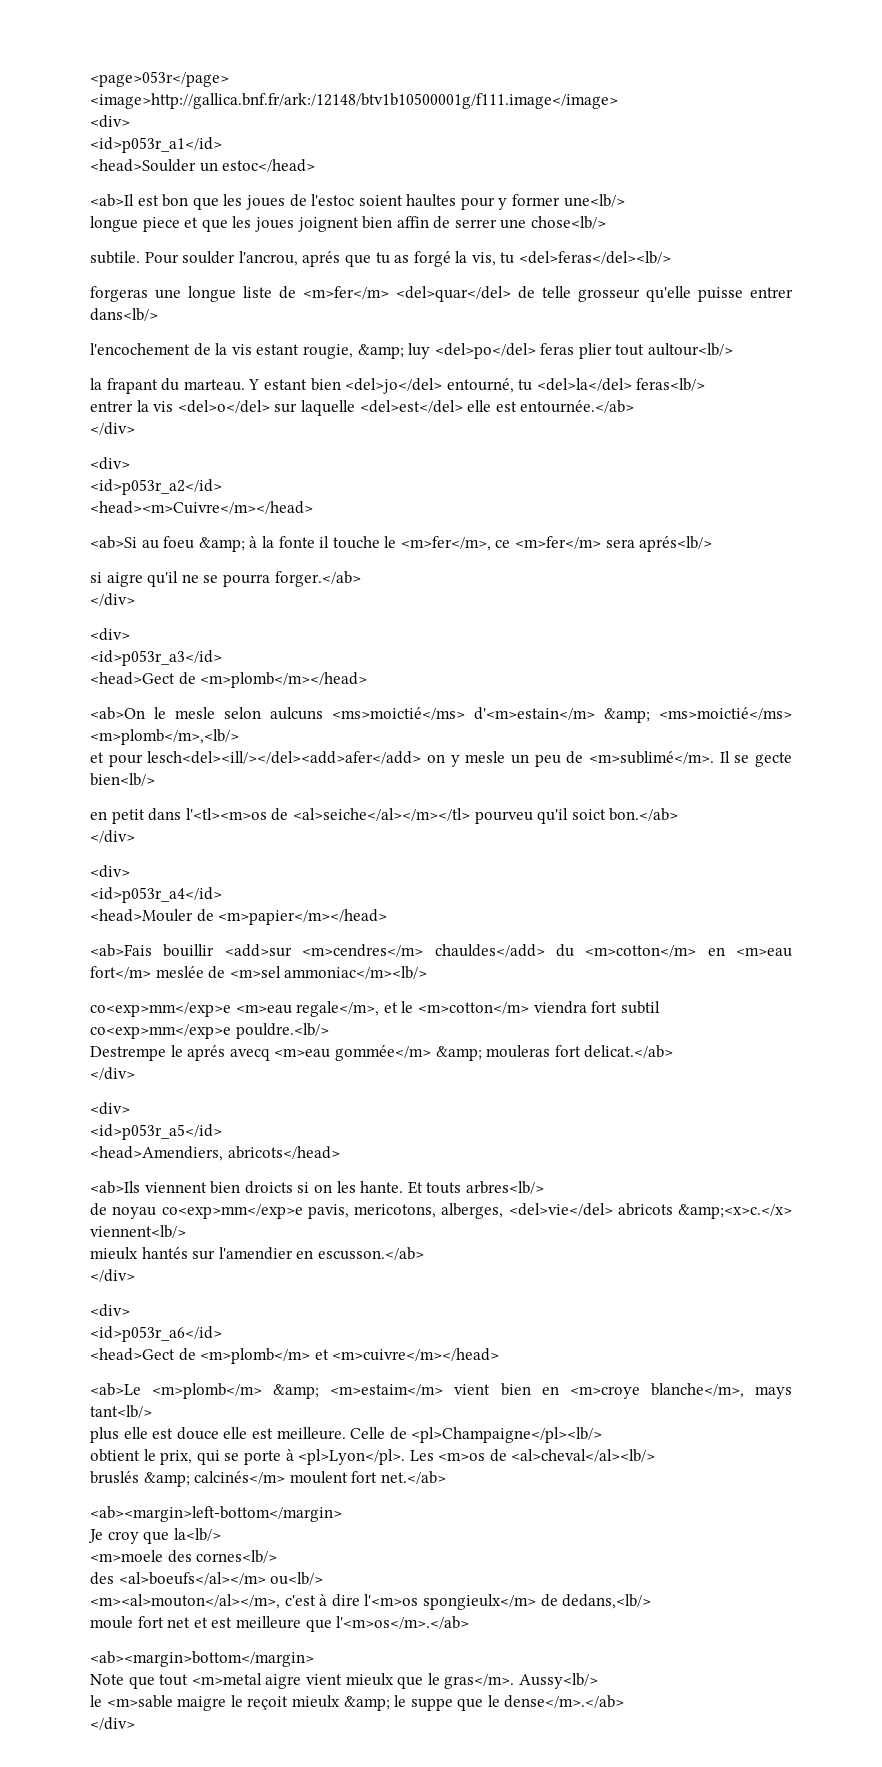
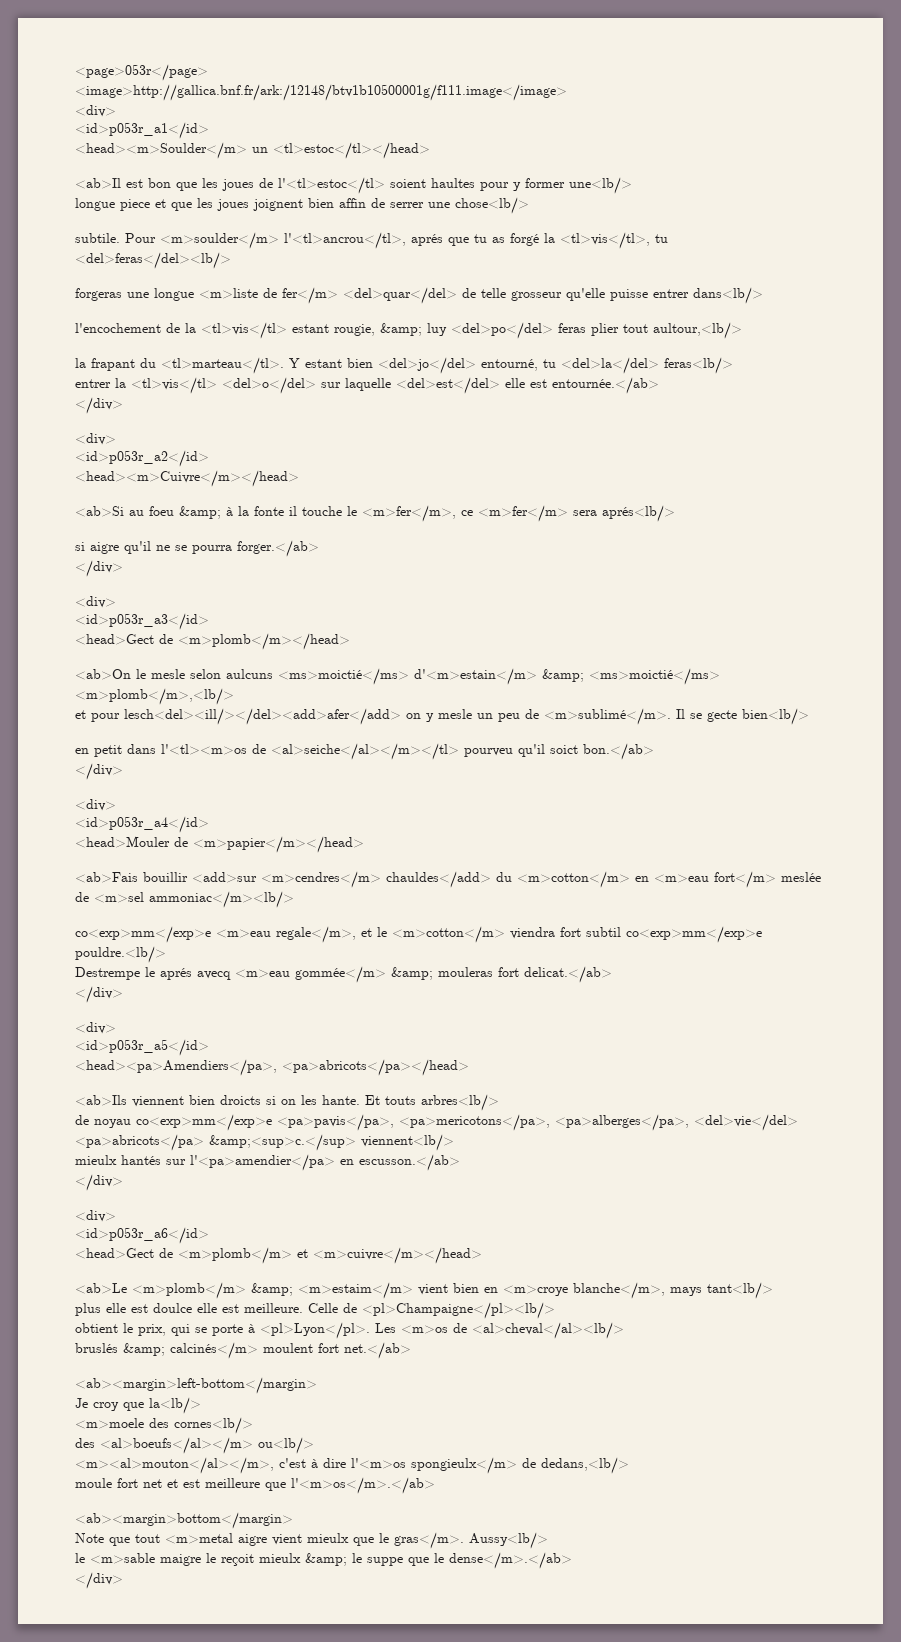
- <head>Soulder un estoc</head>
+ <head><m>Soulder</m> un <tl>estoc</tl></head>
- <ab>Il est bon que les joues de l'estoc soient haultes pour y former une<lb/>
+ <ab>Il est bon que les joues de l'<tl>estoc</tl> soient haultes pour y former une<lb/>
- Pour soulder l'ancrou, aprés que tu as forgé la vis, tu <del>feras</del><lb/>
+ Pour <m>soulder</m> l'<tl>ancrou</tl>, aprés que tu as forgé la <tl>vis</tl>, tu <del>feras</del><lb/>
- forgeras une longue liste de <m>fer</m> <del>quar</del> de telle grosseur qu'elle puisse entrer dans<lb/>
+ forgeras une longue <m>liste de fer</m> <del>quar</del> de telle grosseur qu'elle puisse entrer dans<lb/>
- l'encochement de la vis estant rougie, &amp; luy <del>po</del> feras plier tout aultour<lb/>
+ l'encochement de la <tl>vis</tl> estant rougie, &amp; luy <del>po</del> feras plier tout aultour,<lb/>
- la frapant du marteau.
+ la frapant du <tl>marteau</tl>.
- entrer la vis <del>o</del> sur laquelle <del>est</del> elle est entournée.</ab>
+ entrer la <tl>vis</tl> <del>o</del> sur laquelle <del>est</del> elle est entournée.</ab>
- <head>Amendiers, abricots</head>
+ <head><pa>Amendiers</pa>, <pa>abricots</pa></head>
- de noyau co<exp>mm</exp>e pavis, mericotons, alberges, <del>vie</del> abricots &amp;<x>c.</x> viennent<lb/>
+ de noyau co<exp>mm</exp>e <pa>pavis</pa>, <pa>mericotons</pa>, <pa>alberges</pa>, <del>vie</del> <pa>abricots</pa> &amp;<sup>c.</sup> viennent<lb/>
- mieulx hantés sur l'amendier en escusson.</ab>
+ mieulx hantés sur l'<pa>amendier</pa> en escusson.</ab>
- plus elle est douce elle est meilleure.
+ plus elle est doulce elle est meilleure.

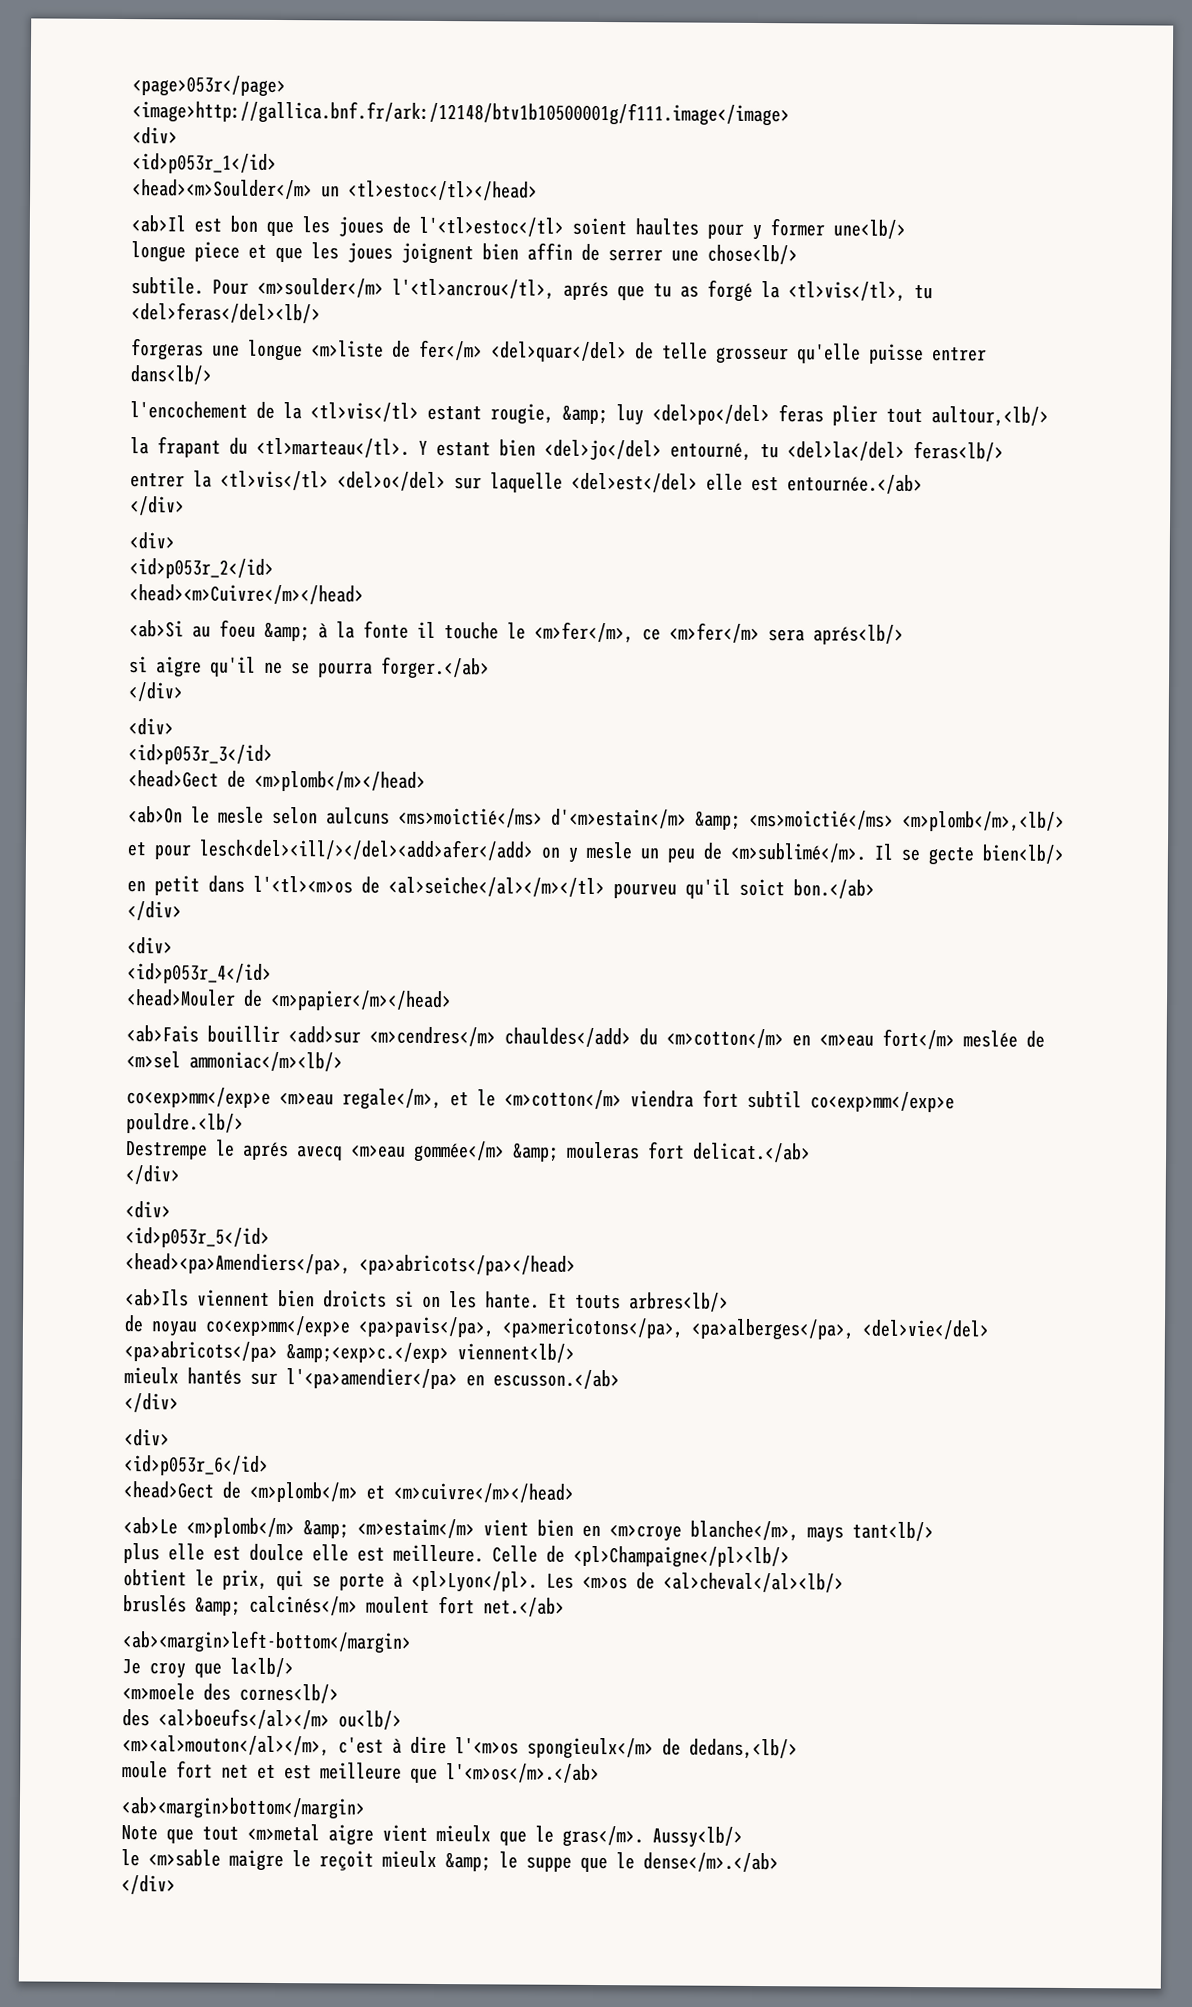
- <id>p053r_a1</id>
+ <id>p053r_1</id>
- <id>p053r_a2</id>
+ <id>p053r_2</id>
- <id>p053r_a3</id>
+ <id>p053r_3</id>
- <id>p053r_a4</id>
+ <id>p053r_4</id>
- <id>p053r_a5</id>
+ <id>p053r_5</id>
- de noyau co<exp>mm</exp>e <pa>pavis</pa>, <pa>mericotons</pa>, <pa>alberges</pa>, <del>vie</del> <pa>abricots</pa> &amp;<sup>c.</sup> viennent<lb/>
+ de noyau co<exp>mm</exp>e <pa>pavis</pa>, <pa>mericotons</pa>, <pa>alberges</pa>, <del>vie</del> <pa>abricots</pa> &amp;<exp>c.</exp> viennent<lb/>
- <id>p053r_a6</id>
+ <id>p053r_6</id>

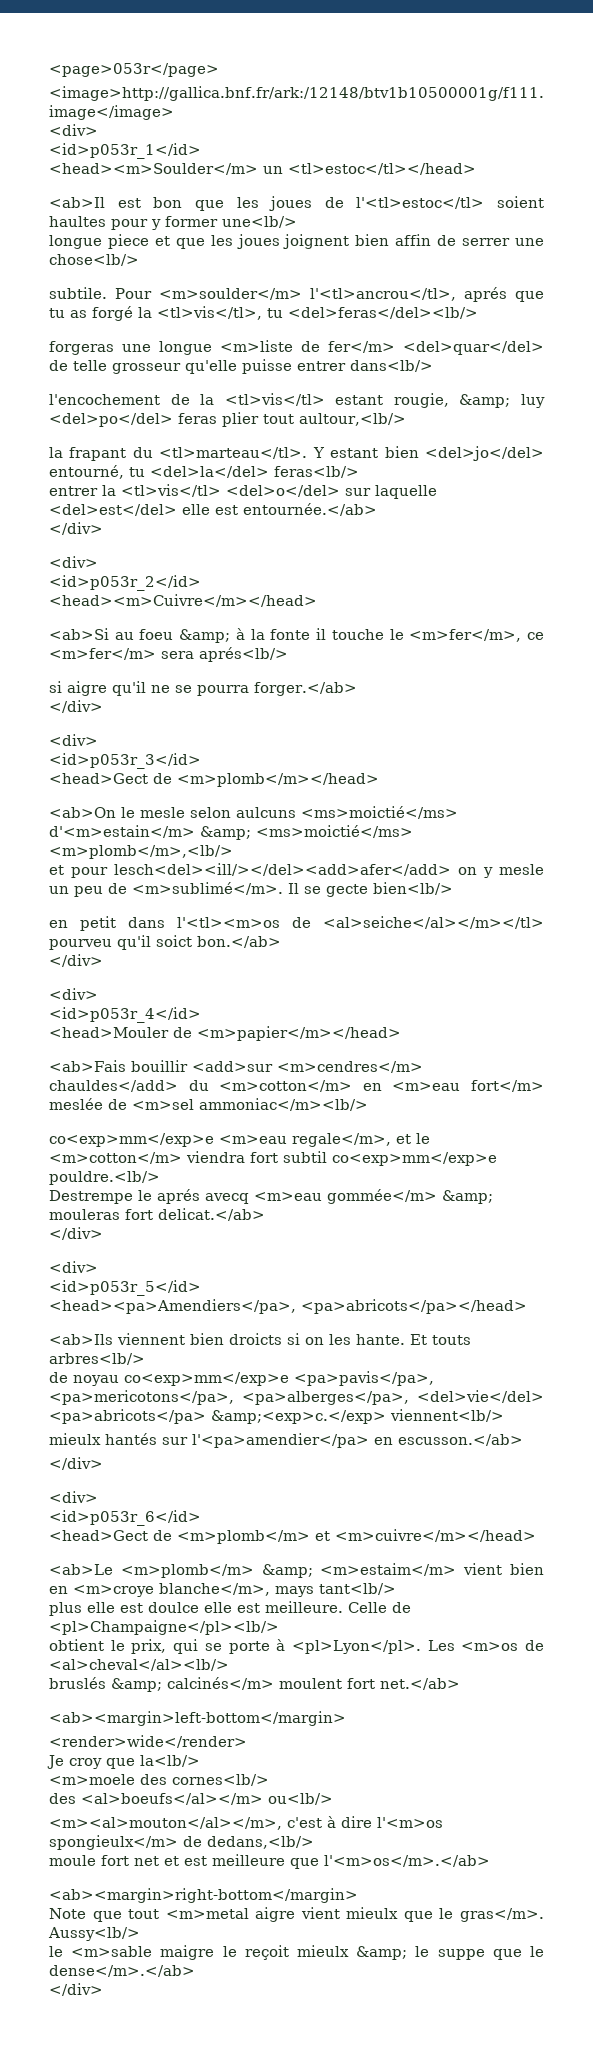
+ <render>wide</render>
- <ab><margin>bottom</margin>
+ <ab><margin>right-bottom</margin>

